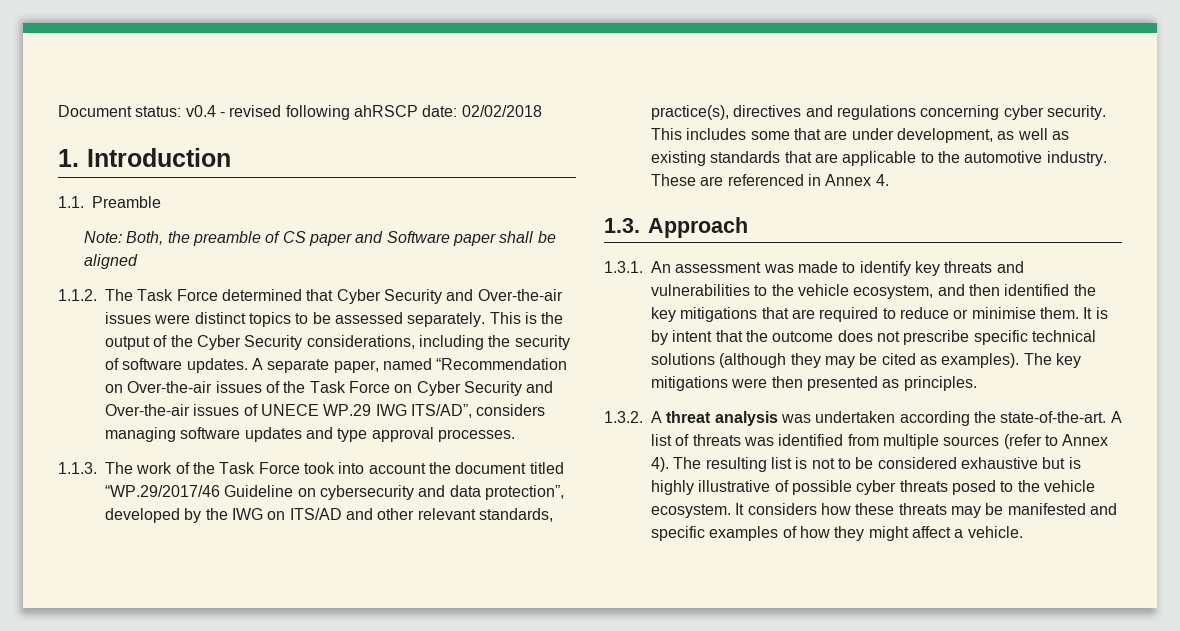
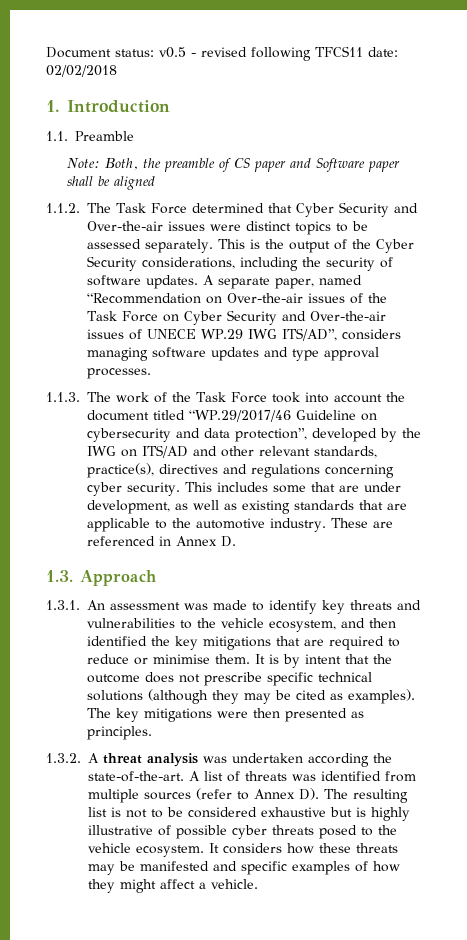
- Document status: v0.4 - revised following ahRSCP date: 02/02/2018
+ Document status: v0.5 - revised following TFCS11 date: 02/02/2018
- These are referenced in Annex 4.
+ These are referenced in Annex D.
- A list of threats was identified from multiple sources (refer to Annex 4). The resulting list is not to be considered exhaustive but is highly illustrative of possible cyber threats posed to the vehicle ecosystem.
+ A list of threats was identified from multiple sources (refer to Annex D). The resulting list is not to be considered exhaustive but is highly illustrative of possible cyber threats posed to the vehicle ecosystem.

